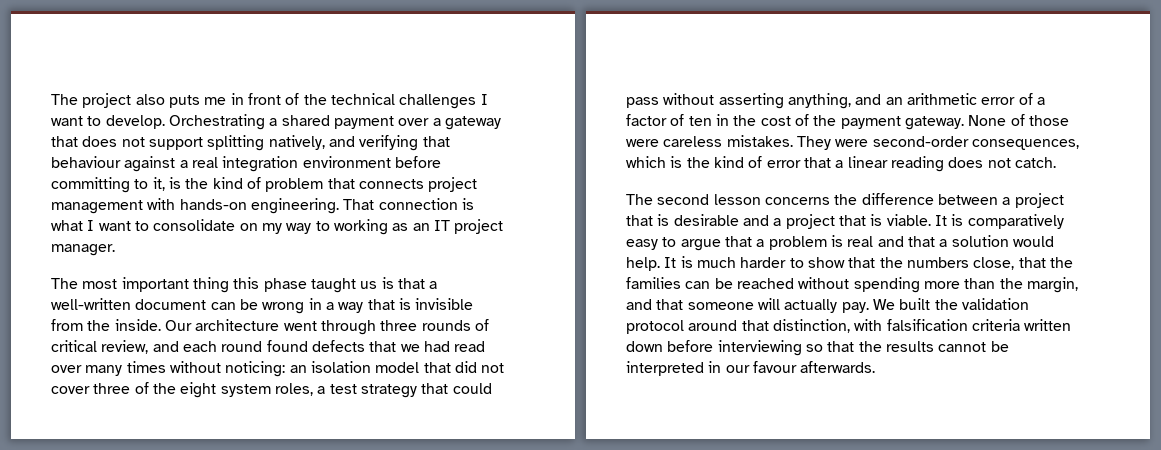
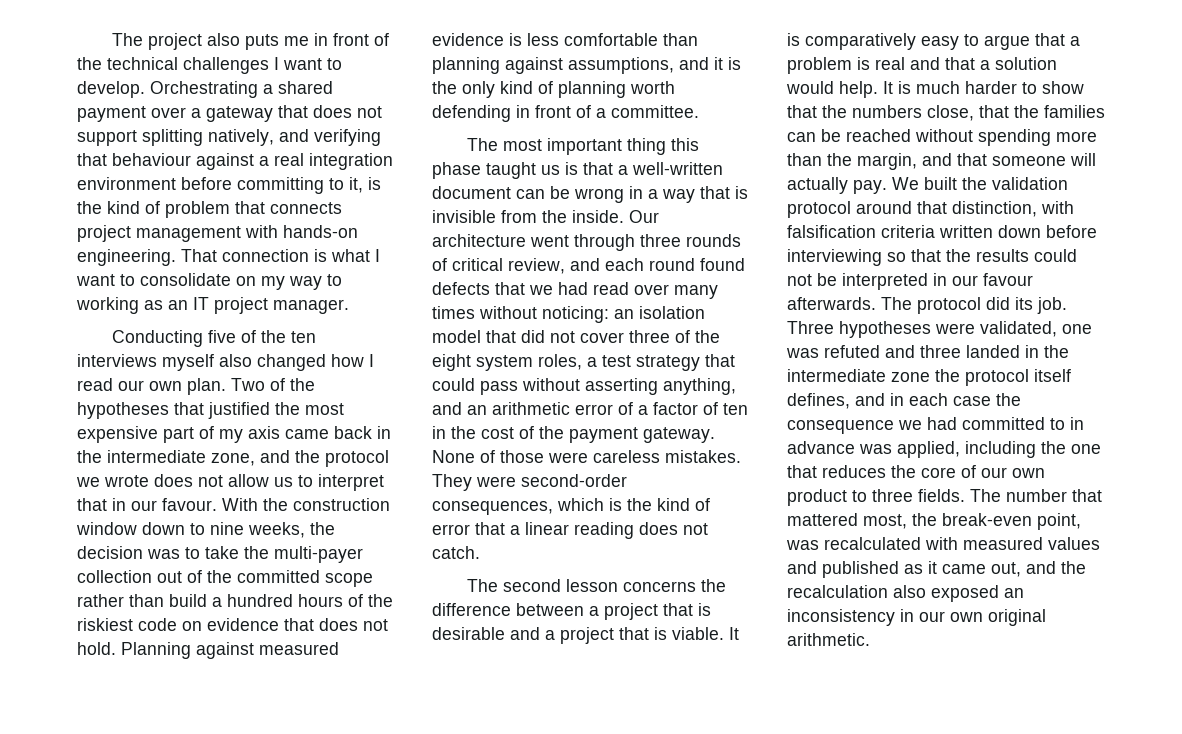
+ Conducting five of the ten interviews myself also changed how I read our own plan. Two of the hypotheses that justified the most expensive part of my axis came back in the intermediate zone, and the protocol we wrote does not allow us to interpret that in our favour. With the construction window down to nine weeks, the decision was to take the multi-payer collection out of the committed scope rather than build a hundred hours of the riskiest code on evidence that does not hold. Planning against measured evidence is less comfortable than planning against assumptions, and it is the only kind of planning worth defending in front of a committee.
- We built the validation protocol around that distinction, with falsification criteria written down before interviewing so that the results cannot be interpreted in our favour afterwards.
+ We built the validation protocol around that distinction, with falsification criteria written down before interviewing so that the results could not be interpreted in our favour afterwards.
+ The protocol did its job. Three hypotheses were validated, one was refuted and three landed in the intermediate zone the protocol itself defines, and in each case the consequence we had committed to in advance was applied, including the one that reduces the core of our own product to three fields. The number that mattered most, the break-even point, was recalculated with measured values and published as it came out, and the recalculation also exposed an inconsistency in our own original arithmetic.

